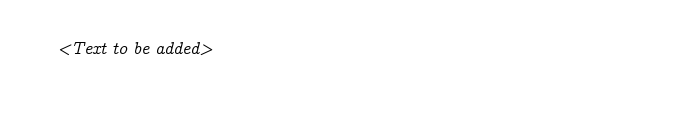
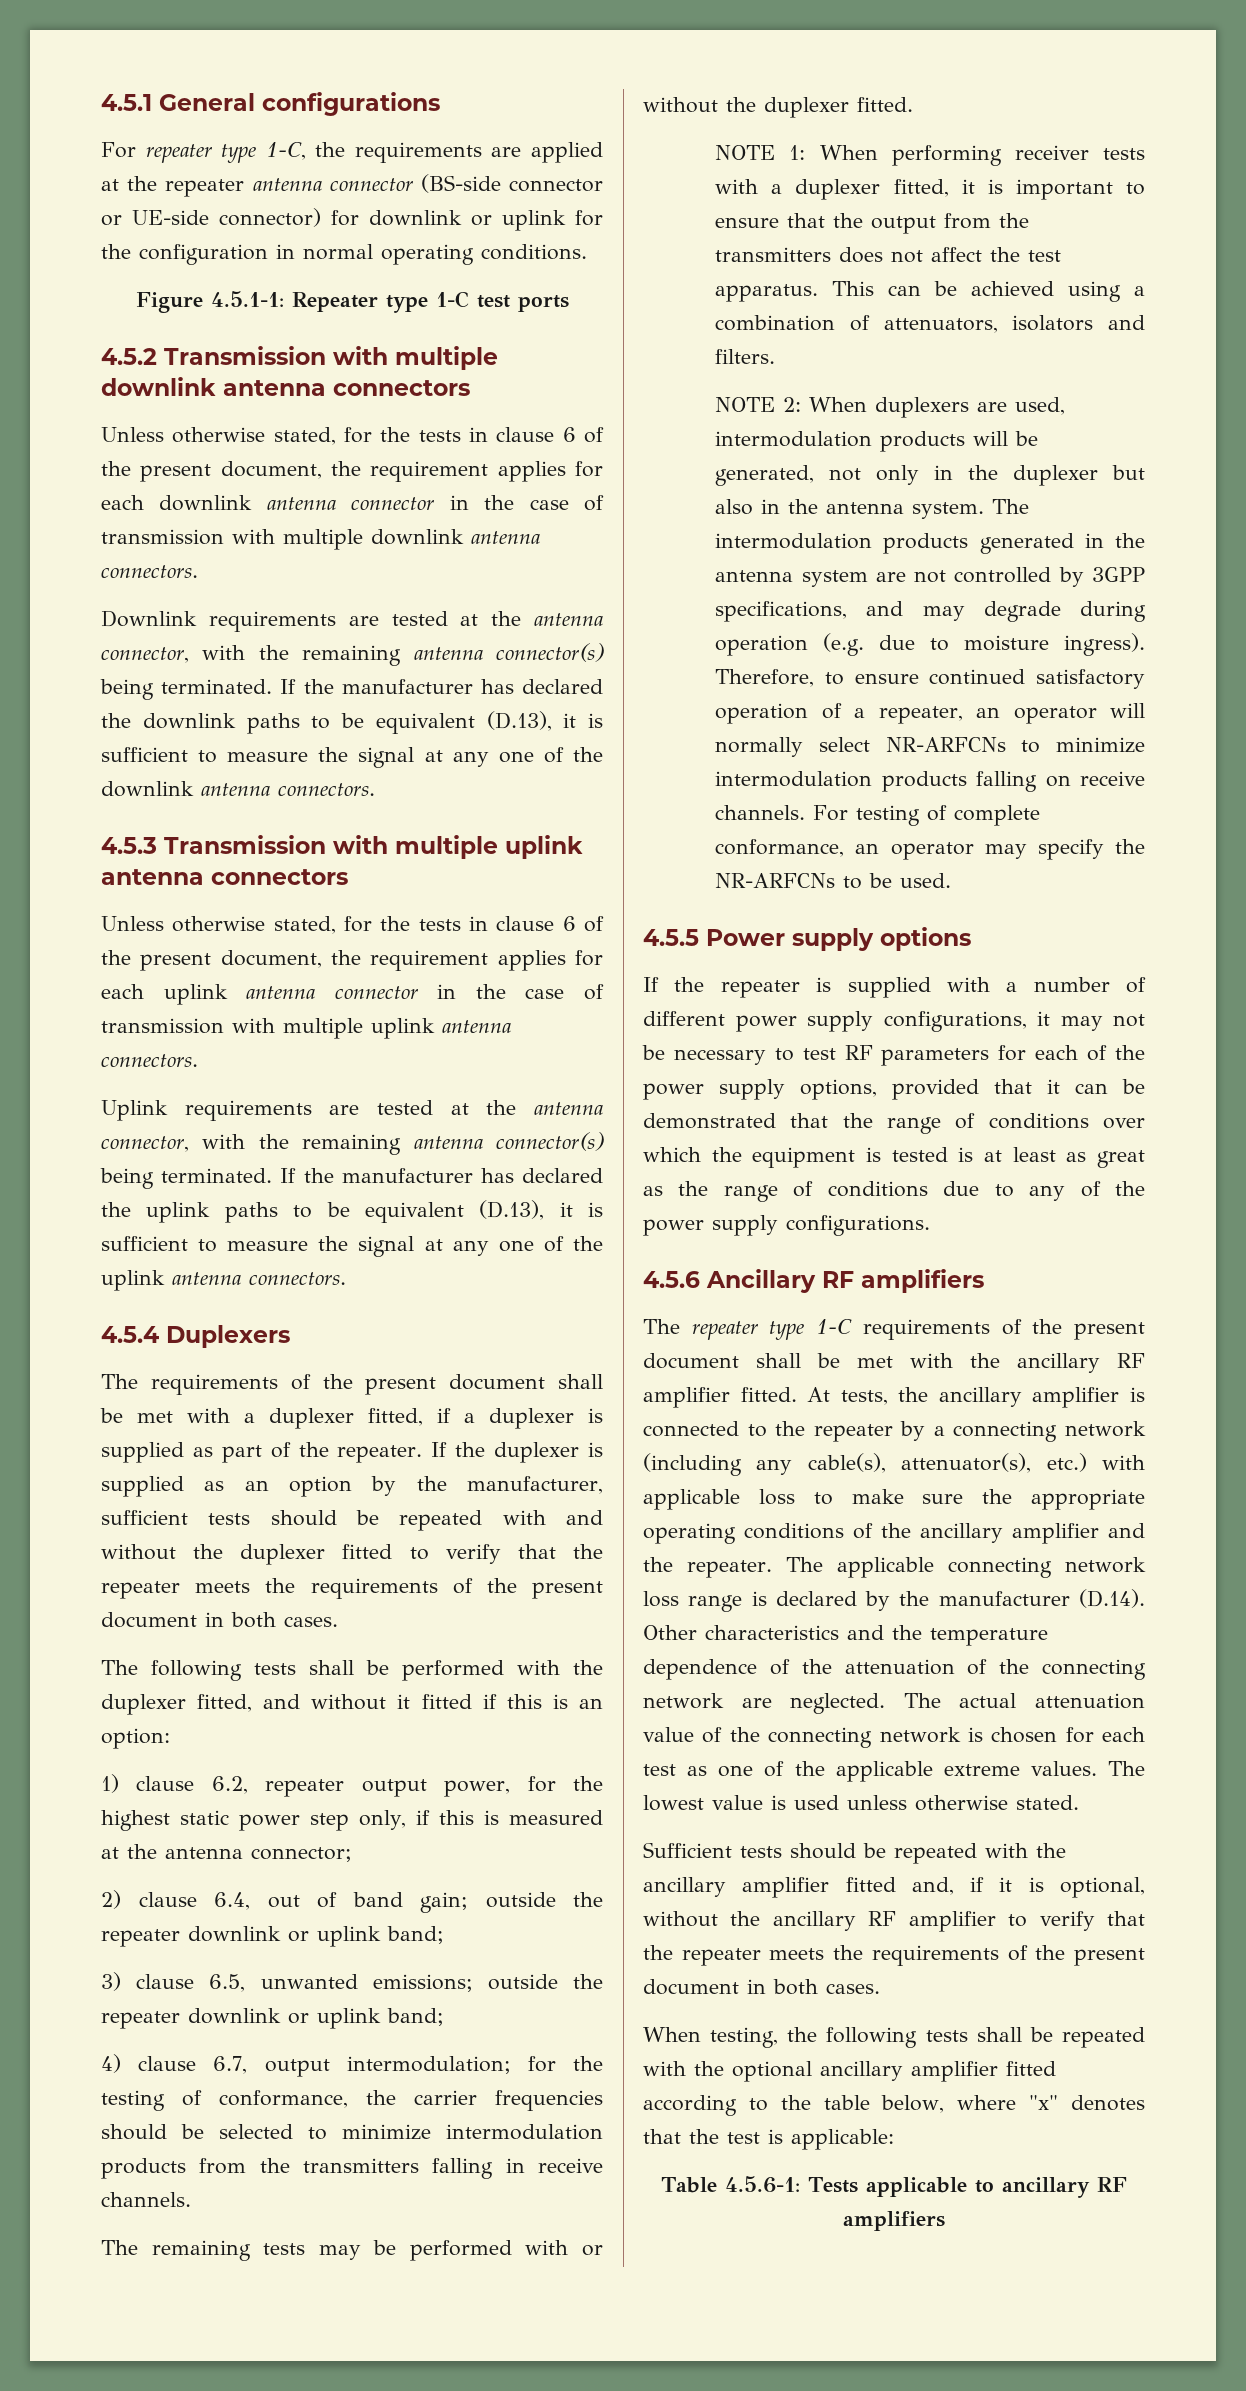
- <Text to be added>
+ 4.5.1 General configurations
+ For repeater type 1-C, the requirements are applied at the repeater antenna connector (BS-side connector or UE-side connector) for downlink or uplink for the configuration in normal operating conditions.
+ Figure 4.5.1-1: Repeater type 1-C test ports
+ 4.5.2 Transmission with multiple downlink antenna connectors
+ Unless otherwise stated, for the tests in clause 6 of the present document, the requirement applies for each downlink antenna connector in the case of transmission with multiple downlink antenna connectors.
+ Downlink requirements are tested at the antenna connector, with the remaining antenna connector(s) being terminated. If the manufacturer has declared the downlink paths to be equivalent (D.13), it is sufficient to measure the signal at any one of the downlink antenna connectors.
+ 4.5.3 Transmission with multiple uplink antenna connectors
+ Unless otherwise stated, for the tests in clause 6 of the present document, the requirement applies for each uplink antenna connector in the case of transmission with multiple uplink antenna connectors.
+ Uplink requirements are tested at the antenna connector, with the remaining antenna connector(s) being terminated. If the manufacturer has declared the uplink paths to be equivalent (D.13), it is sufficient to measure the signal at any one of the uplink antenna connectors.
+ 4.5.4 Duplexers
+ The requirements of the present document shall be met with a duplexer fitted, if a duplexer is supplied as part of the repeater. If the duplexer is supplied as an option by the manufacturer, sufficient tests should be repeated with and without the duplexer fitted to verify that the repeater meets the requirements of the present document in both cases.
+ The following tests shall be performed with the duplexer fitted, and without it fitted if this is an option:
+ 1) clause 6.2, repeater output power, for the highest static power step only, if this is measured at the antenna connector;
+ 2) clause 6.4, out of band gain; outside the repeater downlink or uplink band;
+ 3) clause 6.5, unwanted emissions; outside the repeater downlink or uplink band;
+ 4) clause 6.7, output intermodulation; for the testing of conformance, the carrier frequencies should be selected to minimize intermodulation products from the transmitters falling in receive channels.
+ The remaining tests may be performed with or without the duplexer fitted.
+ NOTE 1: When performing receiver tests with a duplexer fitted, it is important to ensure that the output from the transmitters does not affect the test apparatus. This can be achieved using a combination of attenuators, isolators and filters.
+ NOTE 2: When duplexers are used, intermodulation products will be generated, not only in the duplexer but also in the antenna system. The intermodulation products generated in the antenna system are not controlled by 3GPP specifications, and may degrade during operation (e.g. due to moisture ingress). Therefore, to ensure continued satisfactory operation of a repeater, an operator will normally select NR-ARFCNs to minimize intermodulation products falling on receive channels. For testing of complete conformance, an operator may specify the NR-ARFCNs to be used.
+ 4.5.5 Power supply options
+ If the repeater is supplied with a number of different power supply configurations, it may not be necessary to test RF parameters for each of the power supply options, provided that it can be demonstrated that the range of conditions over which the equipment is tested is at least as great as the range of conditions due to any of the power supply configurations.
+ 4.5.6 Ancillary RF amplifiers
+ The repeater type 1-C requirements of the present document shall be met with the ancillary RF amplifier fitted. At tests, the ancillary amplifier is connected to the repeater by a connecting network (including any cable(s), attenuator(s), etc.) with applicable loss to make sure the appropriate operating conditions of the ancillary amplifier and the repeater. The applicable connecting network loss range is declared by the manufacturer (D.14). Other characteristics and the temperature dependence of the attenuation of the connecting network are neglected. The actual attenuation value of the connecting network is chosen for each test as one of the applicable extreme values. The lowest value is used unless otherwise stated.
+ Sufficient tests should be repeated with the ancillary amplifier fitted and, if it is optional, without the ancillary RF amplifier to verify that the repeater meets the requirements of the present document in both cases.
+ When testing, the following tests shall be repeated with the optional ancillary amplifier fitted according to the table below, where "x" denotes that the test is applicable:
+ Table 4.5.6-1: Tests applicable to ancillary RF amplifiers

